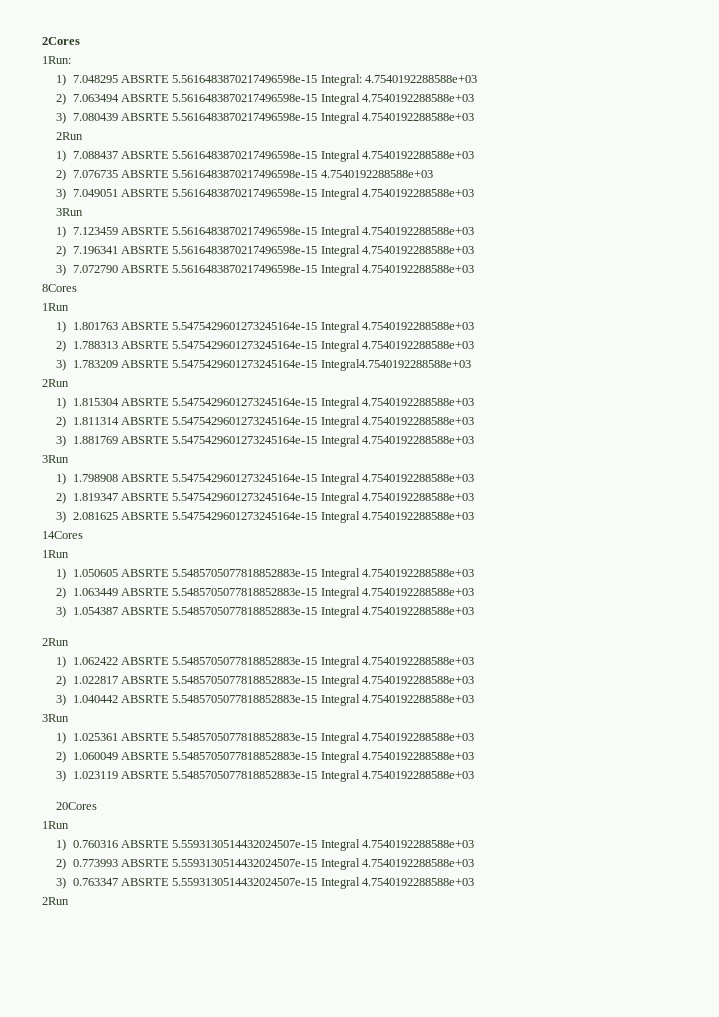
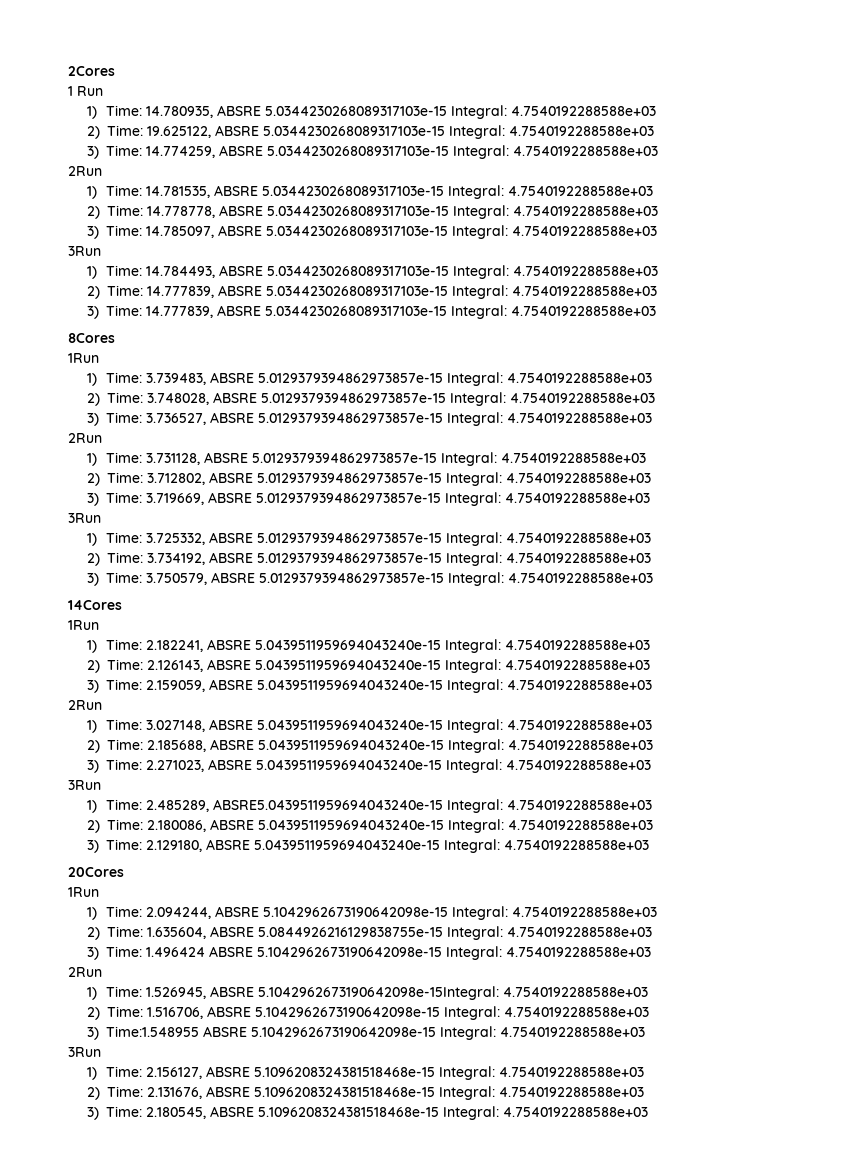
- 1Run:
- 1) 7.048295 ABSRTE 5.5616483870217496598e-15 Integral: 4.7540192288588e+03
- 2) 7.063494 ABSRTE 5.5616483870217496598e-15 Integral 4.7540192288588e+03
- 3) 7.080439 ABSRTE 5.5616483870217496598e-15 Integral 4.7540192288588e+03
+ 1 Run
+ 1) Time: 14.780935, ABSRE 5.0344230268089317103e-15 Integral: 4.7540192288588e+03
+ 2) Time: 19.625122, ABSRE 5.0344230268089317103e-15 Integral: 4.7540192288588e+03
+ 3) Time: 14.774259, ABSRE 5.0344230268089317103e-15 Integral: 4.7540192288588e+03
  2Run
- 1) 7.088437 ABSRTE 5.5616483870217496598e-15 Integral 4.7540192288588e+03
- 2) 7.076735 ABSRTE 5.5616483870217496598e-15 4.7540192288588e+03
- 3) 7.049051 ABSRTE 5.5616483870217496598e-15 Integral 4.7540192288588e+03
+ 1) Time: 14.781535, ABSRE 5.0344230268089317103e-15 Integral: 4.7540192288588e+03
+ 2) Time: 14.778778, ABSRE 5.0344230268089317103e-15 Integral: 4.7540192288588e+03
+ 3) Time: 14.785097, ABSRE 5.0344230268089317103e-15 Integral: 4.7540192288588e+03
  3Run
- 1) 7.123459 ABSRTE 5.5616483870217496598e-15 Integral 4.7540192288588e+03
- 2) 7.196341 ABSRTE 5.5616483870217496598e-15 Integral 4.7540192288588e+03
- 3) 7.072790 ABSRTE 5.5616483870217496598e-15 Integral 4.7540192288588e+03
+ 1) Time: 14.784493, ABSRE 5.0344230268089317103e-15 Integral: 4.7540192288588e+03
+ 2) Time: 14.777839, ABSRE 5.0344230268089317103e-15 Integral: 4.7540192288588e+03
+ 3) Time: 14.777839, ABSRE 5.0344230268089317103e-15 Integral: 4.7540192288588e+03
  8Cores
  1Run
- 1) 1.801763 ABSRTE 5.5475429601273245164e-15 Integral 4.7540192288588e+03
- 2) 1.788313 ABSRTE 5.5475429601273245164e-15 Integral 4.7540192288588e+03
- 3) 1.783209 ABSRTE 5.5475429601273245164e-15 Integral4.7540192288588e+03
+ 1) Time: 3.739483, ABSRE 5.0129379394862973857e-15 Integral: 4.7540192288588e+03
+ 2) Time: 3.748028, ABSRE 5.0129379394862973857e-15 Integral: 4.7540192288588e+03
+ 3) Time: 3.736527, ABSRE 5.0129379394862973857e-15 Integral: 4.7540192288588e+03
  2Run
- 1) 1.815304 ABSRTE 5.5475429601273245164e-15 Integral 4.7540192288588e+03
- 2) 1.811314 ABSRTE 5.5475429601273245164e-15 Integral 4.7540192288588e+03
- 3) 1.881769 ABSRTE 5.5475429601273245164e-15 Integral 4.7540192288588e+03
+ 1) Time: 3.731128, ABSRE 5.0129379394862973857e-15 Integral: 4.7540192288588e+03
+ 2) Time: 3.712802, ABSRE 5.0129379394862973857e-15 Integral: 4.7540192288588e+03
+ 3) Time: 3.719669, ABSRE 5.0129379394862973857e-15 Integral: 4.7540192288588e+03
  3Run
- 1) 1.798908 ABSRTE 5.5475429601273245164e-15 Integral 4.7540192288588e+03
- 2) 1.819347 ABSRTE 5.5475429601273245164e-15 Integral 4.7540192288588e+03
- 3) 2.081625 ABSRTE 5.5475429601273245164e-15 Integral 4.7540192288588e+03
+ 1) Time: 3.725332, ABSRE 5.0129379394862973857e-15 Integral: 4.7540192288588e+03
+ 2) Time: 3.734192, ABSRE 5.0129379394862973857e-15 Integral: 4.7540192288588e+03
+ 3) Time: 3.750579, ABSRE 5.0129379394862973857e-15 Integral: 4.7540192288588e+03
  14Cores
  1Run
- 1) 1.050605 ABSRTE 5.5485705077818852883e-15 Integral 4.7540192288588e+03
- 2) 1.063449 ABSRTE 5.5485705077818852883e-15 Integral 4.7540192288588e+03
- 3) 1.054387 ABSRTE 5.5485705077818852883e-15 Integral 4.7540192288588e+03
+ 1) Time: 2.182241, ABSRE 5.0439511959694043240e-15 Integral: 4.7540192288588e+03
+ 2) Time: 2.126143, ABSRE 5.0439511959694043240e-15 Integral: 4.7540192288588e+03
+ 3) Time: 2.159059, ABSRE 5.0439511959694043240e-15 Integral: 4.7540192288588e+03
  2Run
- 1) 1.062422 ABSRTE 5.5485705077818852883e-15 Integral 4.7540192288588e+03
- 2) 1.022817 ABSRTE 5.5485705077818852883e-15 Integral 4.7540192288588e+03
- 3) 1.040442 ABSRTE 5.5485705077818852883e-15 Integral 4.7540192288588e+03
+ 1) Time: 3.027148, ABSRE 5.0439511959694043240e-15 Integral: 4.7540192288588e+03
+ 2) Time: 2.185688, ABSRE 5.0439511959694043240e-15 Integral: 4.7540192288588e+03
+ 3) Time: 2.271023, ABSRE 5.0439511959694043240e-15 Integral: 4.7540192288588e+03
  3Run
- 1) 1.025361 ABSRTE 5.5485705077818852883e-15 Integral 4.7540192288588e+03
- 2) 1.060049 ABSRTE 5.5485705077818852883e-15 Integral 4.7540192288588e+03
- 3) 1.023119 ABSRTE 5.5485705077818852883e-15 Integral 4.7540192288588e+03
+ 1) Time: 2.485289, ABSRE5.0439511959694043240e-15 Integral: 4.7540192288588e+03
+ 2) Time: 2.180086, ABSRE 5.0439511959694043240e-15 Integral: 4.7540192288588e+03
+ 3) Time: 2.129180, ABSRE 5.0439511959694043240e-15 Integral: 4.7540192288588e+03
  20Cores
  1Run
- 1) 0.760316 ABSRTE 5.5593130514432024507e-15 Integral 4.7540192288588e+03
- 2) 0.773993 ABSRTE 5.5593130514432024507e-15 Integral 4.7540192288588e+03
- 3) 0.763347 ABSRTE 5.5593130514432024507e-15 Integral 4.7540192288588e+03
+ 1) Time: 2.094244, ABSRE 5.1042962673190642098e-15 Integral: 4.7540192288588e+03
+ 2) Time: 1.635604, ABSRE 5.0844926216129838755e-15 Integral: 4.7540192288588e+03
+ 3) Time: 1.496424 ABSRE 5.1042962673190642098e-15 Integral: 4.7540192288588e+03
  2Run
+ 1) Time: 1.526945, ABSRE 5.1042962673190642098e-15Integral: 4.7540192288588e+03
+ 2) Time: 1.516706, ABSRE 5.1042962673190642098e-15 Integral: 4.7540192288588e+03
+ 3) Time:1.548955 ABSRE 5.1042962673190642098e-15 Integral: 4.7540192288588e+03
+ 3Run
+ 1) Time: 2.156127, ABSRE 5.1096208324381518468e-15 Integral: 4.7540192288588e+03
+ 2) Time: 2.131676, ABSRE 5.1096208324381518468e-15 Integral: 4.7540192288588e+03
+ 3) Time: 2.180545, ABSRE 5.1096208324381518468e-15 Integral: 4.7540192288588e+03

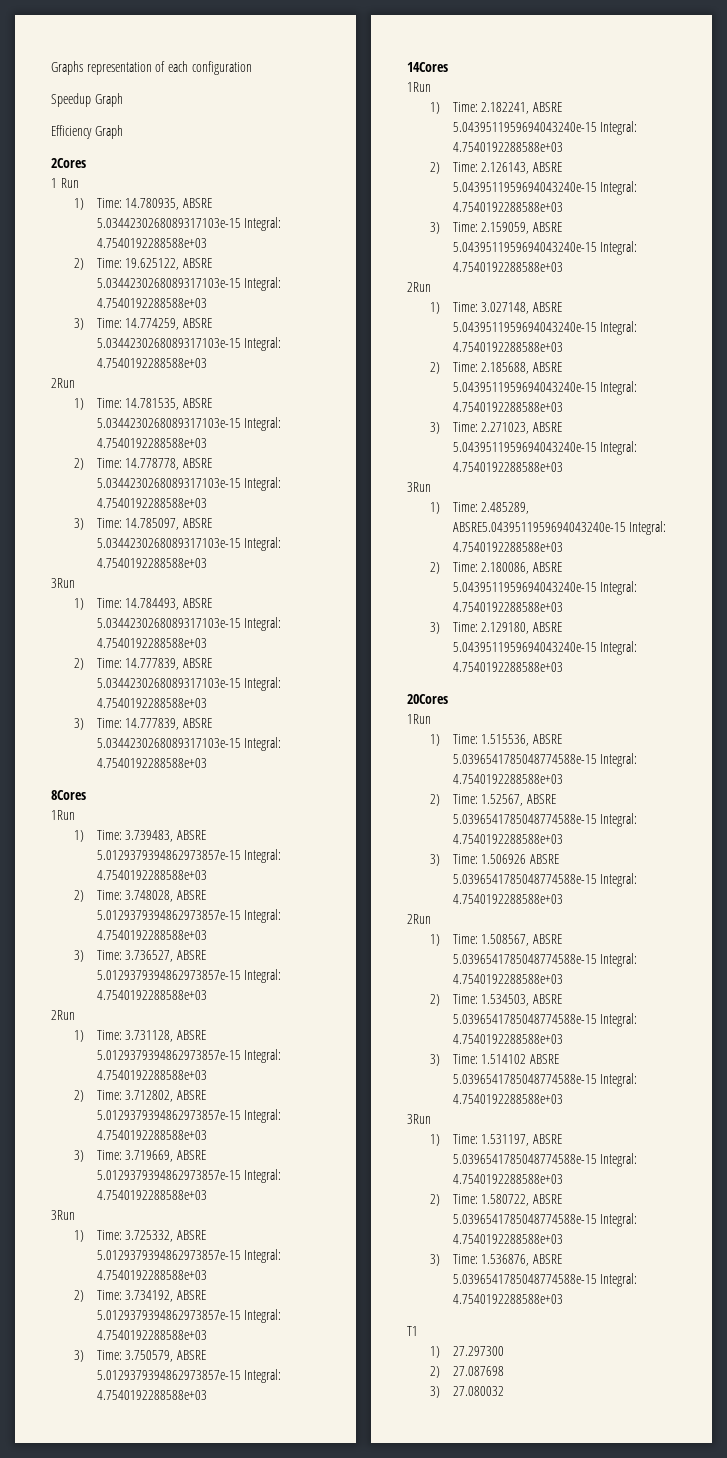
+ Graphs representation of each configuration
+ Speedup Graph
+ Efficiency Graph
- 1) Time: 2.094244, ABSRE 5.1042962673190642098e-15 Integral: 4.7540192288588e+03
- 2) Time: 1.635604, ABSRE 5.0844926216129838755e-15 Integral: 4.7540192288588e+03
- 3) Time: 1.496424 ABSRE 5.1042962673190642098e-15 Integral: 4.7540192288588e+03
+ 1) Time: 1.515536, ABSRE 5.0396541785048774588e-15 Integral: 4.7540192288588e+03
+ 2) Time: 1.52567, ABSRE 5.0396541785048774588e-15 Integral: 4.7540192288588e+03
+ 3) Time: 1.506926 ABSRE 5.0396541785048774588e-15 Integral: 4.7540192288588e+03
  2Run
- 1) Time: 1.526945, ABSRE 5.1042962673190642098e-15Integral: 4.7540192288588e+03
- 2) Time: 1.516706, ABSRE 5.1042962673190642098e-15 Integral: 4.7540192288588e+03
- 3) Time:1.548955 ABSRE 5.1042962673190642098e-15 Integral: 4.7540192288588e+03
+ 1) Time: 1.508567, ABSRE 5.0396541785048774588e-15 Integral: 4.7540192288588e+03
+ 2) Time: 1.534503, ABSRE 5.0396541785048774588e-15 Integral: 4.7540192288588e+03
+ 3) Time: 1.514102 ABSRE 5.0396541785048774588e-15 Integral: 4.7540192288588e+03
  3Run
- 1) Time: 2.156127, ABSRE 5.1096208324381518468e-15 Integral: 4.7540192288588e+03
- 2) Time: 2.131676, ABSRE 5.1096208324381518468e-15 Integral: 4.7540192288588e+03
- 3) Time: 2.180545, ABSRE 5.1096208324381518468e-15 Integral: 4.7540192288588e+03
+ 1) Time: 1.531197, ABSRE 5.0396541785048774588e-15 Integral: 4.7540192288588e+03
+ 2) Time: 1.580722, ABSRE 5.0396541785048774588e-15 Integral: 4.7540192288588e+03
+ 3) Time: 1.536876, ABSRE 5.0396541785048774588e-15 Integral: 4.7540192288588e+03
+ T1
+ 1) 27.297300
+ 2) 27.087698
+ 3) 27.080032

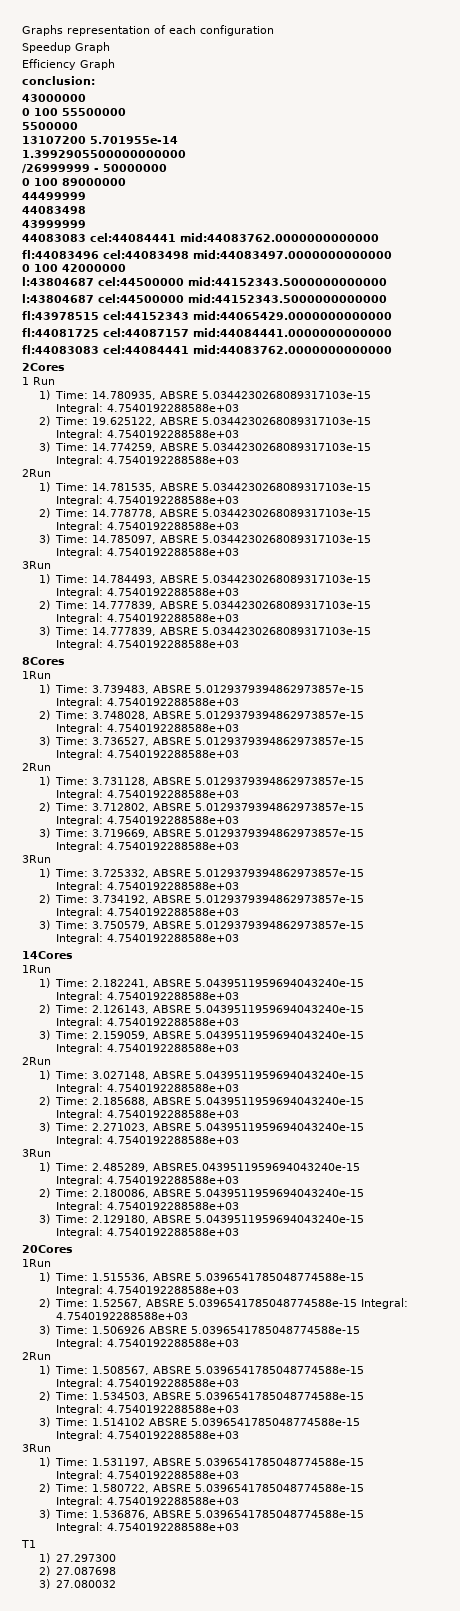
+ conclusion:
+ 43000000
+ 0 100 55500000
+ 5500000
+ 13107200 5.701955e-14
+ 1.3992905500000000000
+ /26999999 - 50000000
+ 0 100 89000000
+ 44499999
+ 44083498
+ 43999999
+ 44083083 cel:44084441 mid:44083762.0000000000000
+ fl:44083496 cel:44083498 mid:44083497.0000000000000
+ 0 100 42000000
+ l:43804687 cel:44500000 mid:44152343.5000000000000
+ l:43804687 cel:44500000 mid:44152343.5000000000000
+ fl:43978515 cel:44152343 mid:44065429.0000000000000
+ fl:44081725 cel:44087157 mid:44084441.0000000000000
+ fl:44083083 cel:44084441 mid:44083762.0000000000000

